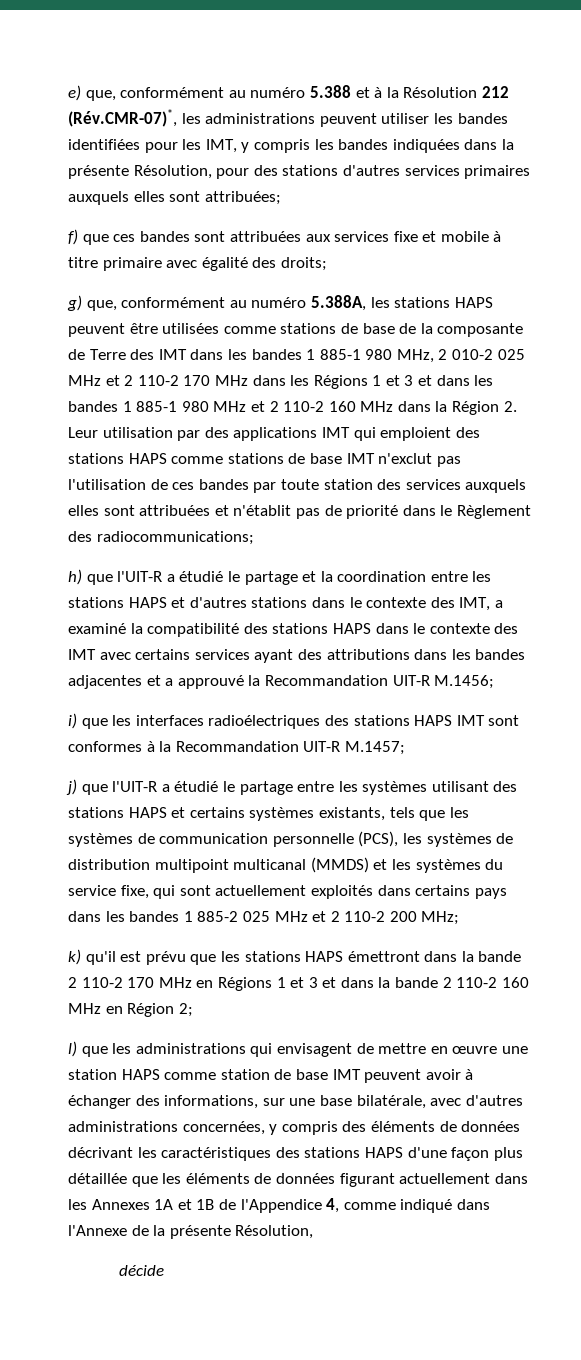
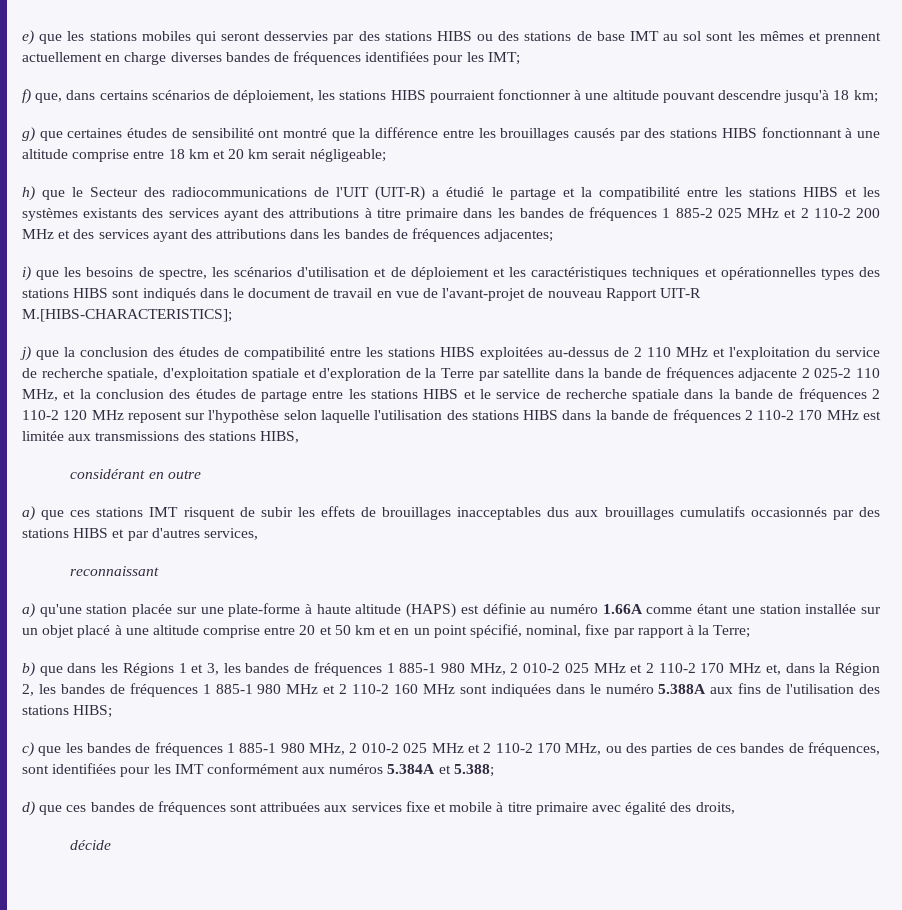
- e) que, conformément au numéro 5.388 et à la Résolution 212 (Rév.CMR-07)*, les administrations peuvent utiliser les bandes identifiées pour les IMT, y compris les bandes indiquées dans la présente Résolution, pour des stations d'autres services primaires auxquels elles sont attribuées;
- f) que ces bandes sont attribuées aux services fixe et mobile à titre primaire avec égalité des droits;
- g) que, conformément au numéro 5.388A, les stations HAPS peuvent être utilisées comme stations de base de la composante de Terre des IMT dans les bandes 1 885-1 980 MHz, 2 010-2 025 MHz et 2 110-2 170 MHz dans les Régions 1 et 3 et dans les bandes 1 885-1 980 MHz et 2 110-2 160 MHz dans la Région 2. Leur utilisation par des applications IMT qui emploient des stations HAPS comme stations de base IMT n'exclut pas l'utilisation de ces bandes par toute station des services auxquels elles sont attribuées et n'établit pas de priorité dans le Règlement des radiocommunications;
- h) que l'UIT-R a étudié le partage et la coordination entre les stations HAPS et d'autres stations dans le contexte des IMT, a examiné la compatibilité des stations HAPS dans le contexte des IMT avec certains services ayant des attributions dans les bandes adjacentes et a approuvé la Recommandation UIT-R M.1456;
- i) que les interfaces radioélectriques des stations HAPS IMT sont conformes à la Recommandation UIT-R M.1457;
- j) que l'UIT-R a étudié le partage entre les systèmes utilisant des stations HAPS et certains systèmes existants, tels que les systèmes de communication personnelle (PCS), les systèmes de distribution multipoint multicanal (MMDS) et les systèmes du service fixe, qui sont actuellement exploités dans certains pays dans les bandes 1 885-2 025 MHz et 2 110-2 200 MHz;
- k) qu'il est prévu que les stations HAPS émettront dans la bande 2 110-2 170 MHz en Régions 1 et 3 et dans la bande 2 110-2 160 MHz en Région 2;
- l) que les administrations qui envisagent de mettre en œuvre une station HAPS comme station de base IMT peuvent avoir à échanger des informations, sur une base bilatérale, avec d'autres administrations concernées, y compris des éléments de données décrivant les caractéristiques des stations HAPS d'une façon plus détaillée que les éléments de données figurant actuellement dans les Annexes 1A et 1B de l'Appendice 4, comme indiqué dans l'Annexe de la présente Résolution,
+ e) que les stations mobiles qui seront desservies par des stations HIBS ou des stations de base IMT au sol sont les mêmes et prennent actuellement en charge diverses bandes de fréquences identifiées pour les IMT;
+ f) que, dans certains scénarios de déploiement, les stations HIBS pourraient fonctionner à une altitude pouvant descendre jusqu'à 18 km;
+ g) que certaines études de sensibilité ont montré que la différence entre les brouillages causés par des stations HIBS fonctionnant à une altitude comprise entre 18 km et 20 km serait négligeable;
+ h) que le Secteur des radiocommunications de l'UIT (UIT-R) a étudié le partage et la compatibilité entre les stations HIBS et les systèmes existants des services ayant des attributions à titre primaire dans les bandes de fréquences 1 885-2 025 MHz et 2 110-2 200 MHz et des services ayant des attributions dans les bandes de fréquences adjacentes;
+ i) que les besoins de spectre, les scénarios d'utilisation et de déploiement et les caractéristiques techniques et opérationnelles types des stations HIBS sont indiqués dans le document de travail en vue de l'avant-projet de nouveau Rapport UIT-R M.[HIBS-CHARACTERISTICS];
+ j) que la conclusion des études de compatibilité entre les stations HIBS exploitées au-dessus de 2 110 MHz et l'exploitation du service de recherche spatiale, d'exploitation spatiale et d'exploration de la Terre par satellite dans la bande de fréquences adjacente 2 025-2 110 MHz, et la conclusion des études de partage entre les stations HIBS et le service de recherche spatiale dans la bande de fréquences 2 110-2 120 MHz reposent sur l'hypothèse selon laquelle l'utilisation des stations HIBS dans la bande de fréquences 2 110-2 170 MHz est limitée aux transmissions des stations HIBS,
+ considérant en outre
+ a) que ces stations IMT risquent de subir les effets de brouillages inacceptables dus aux brouillages cumulatifs occasionnés par des stations HIBS et par d'autres services,
+ reconnaissant
+ a) qu'une station placée sur une plate-forme à haute altitude (HAPS) est définie au numéro 1.66A comme étant une station installée sur un objet placé à une altitude comprise entre 20 et 50 km et en un point spécifié, nominal, fixe par rapport à la Terre;
+ b) que dans les Régions 1 et 3, les bandes de fréquences 1 885-1 980 MHz, 2 010-2 025 MHz et 2 110-2 170 MHz et, dans la Région 2, les bandes de fréquences 1 885-1 980 MHz et 2 110-2 160 MHz sont indiquées dans le numéro 5.388A aux fins de l'utilisation des stations HIBS;
+ c) que les bandes de fréquences 1 885-1 980 MHz, 2 010-2 025 MHz et 2 110-2 170 MHz, ou des parties de ces bandes de fréquences, sont identifiées pour les IMT conformément aux numéros 5.384A et 5.388;
+ d) que ces bandes de fréquences sont attribuées aux services fixe et mobile à titre primaire avec égalité des droits,

